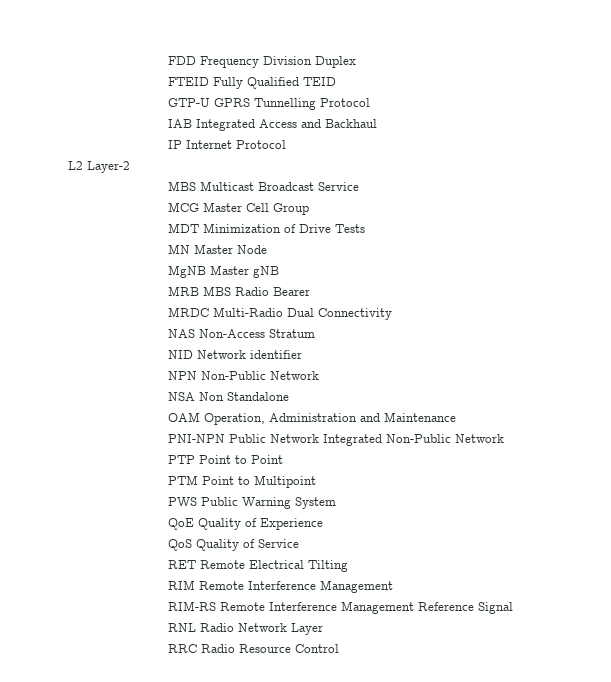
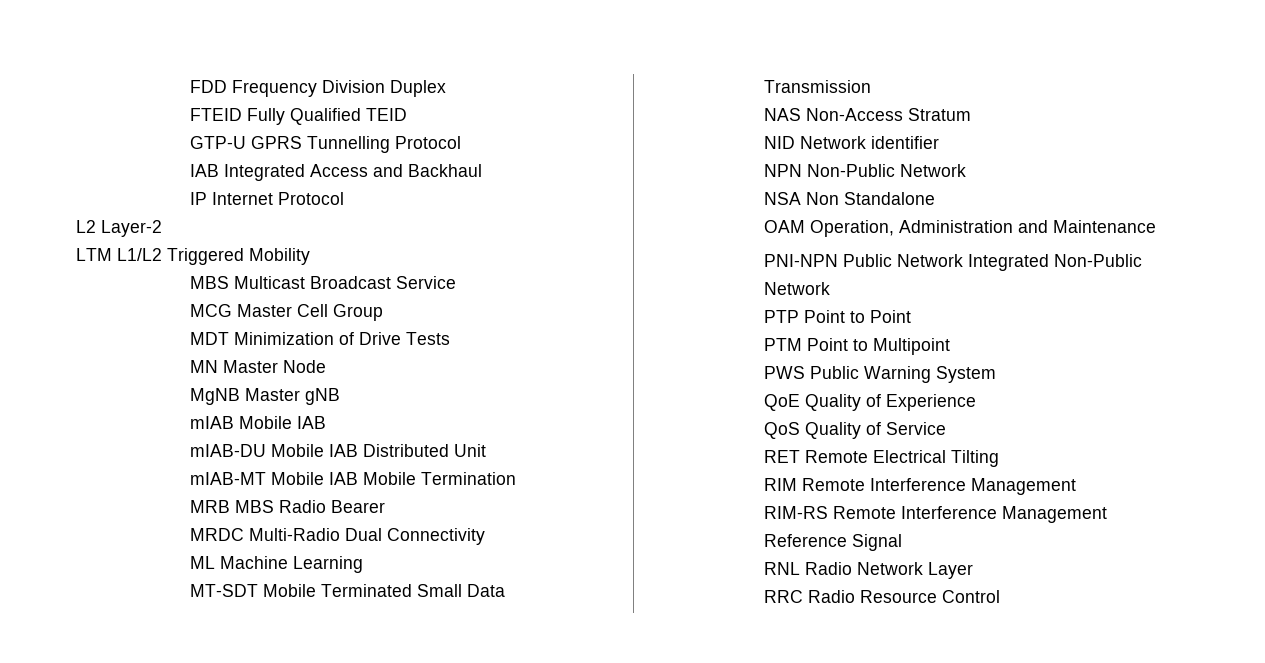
+ LTM L1/L2 Triggered Mobility
+ mIAB Mobile IAB
+ mIAB-DU Mobile IAB Distributed Unit
+ mIAB-MT Mobile IAB Mobile Termination
+ ML Machine Learning
+ MT-SDT Mobile Terminated Small Data Transmission

